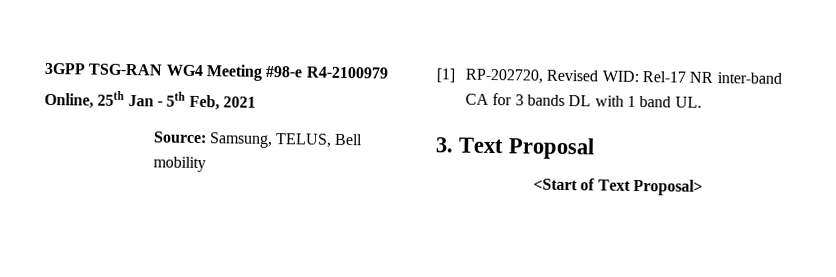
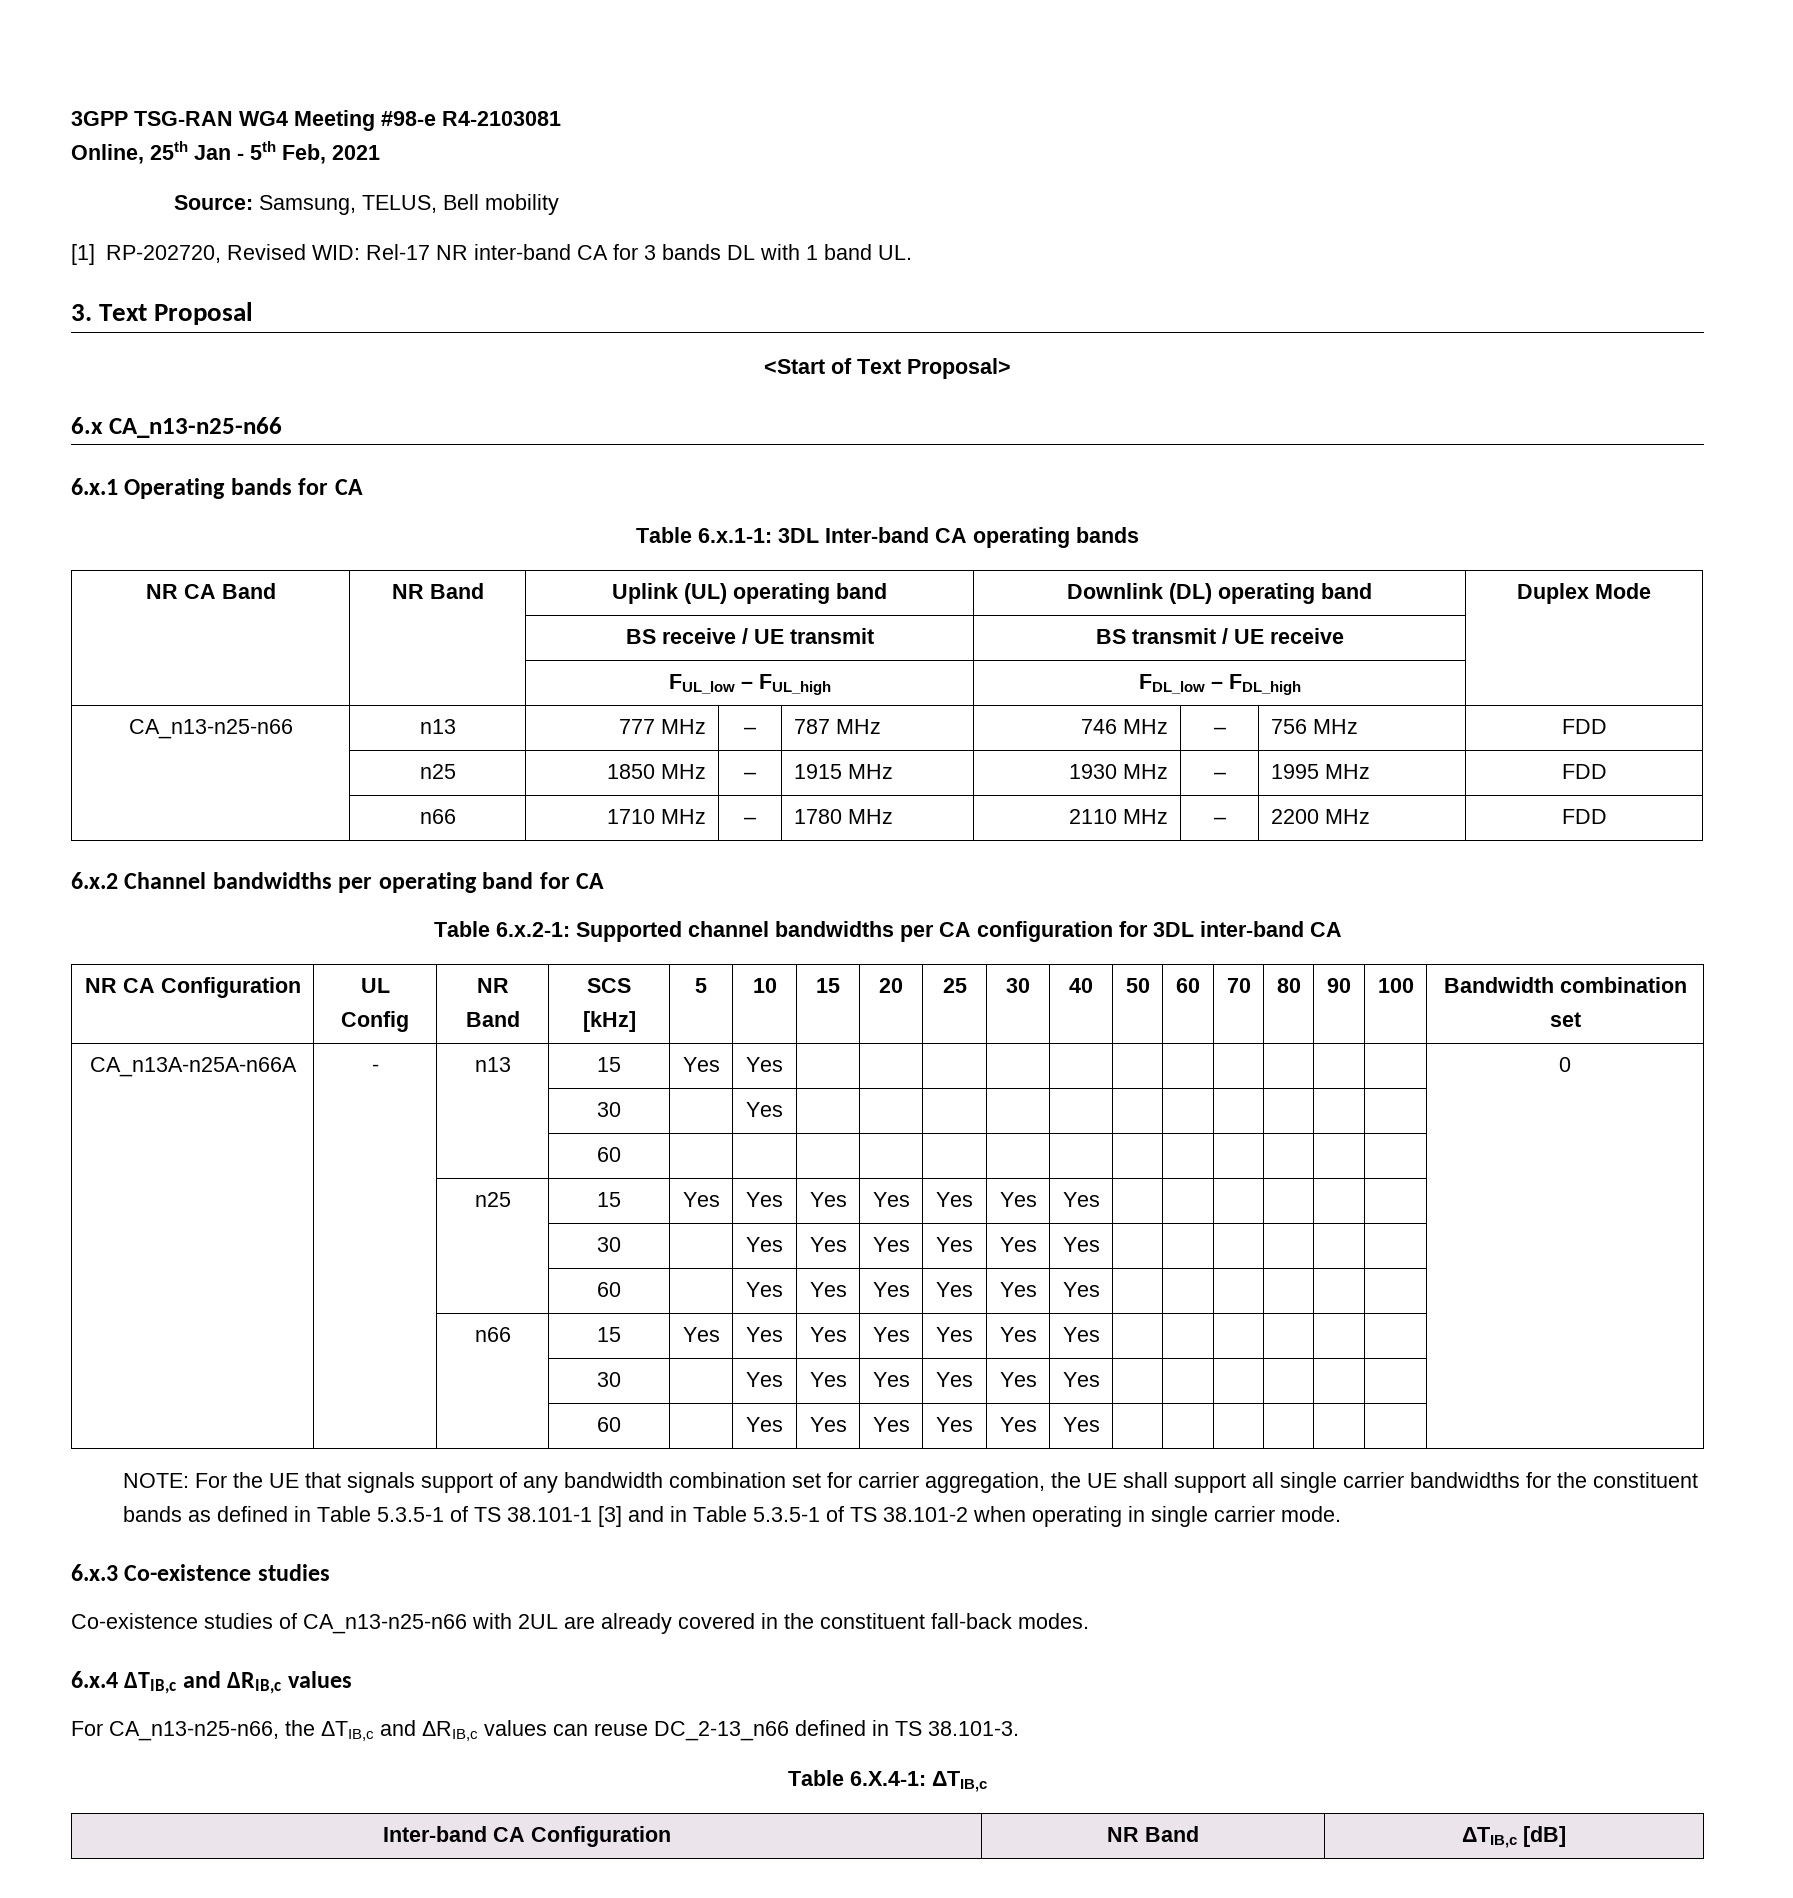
- 3GPP TSG-RAN WG4 Meeting #98-e R4-2100979
+ 3GPP TSG-RAN WG4 Meeting #98-e R4-2103081
+ 6.x CA_n13-n25-n66
+ 6.x.1 Operating bands for CA
+ Table 6.x.1-1: 3DL Inter-band CA operating bands
+ NR CA Band | NR Band | Uplink (UL) operating band | Downlink (DL) operating band | Duplex Mode
+ | | BS receive / UE transmit | BS transmit / UE receive |
+ | | FUL_low – FUL_high | FDL_low – FDL_high |
+ CA_n13-n25-n66 | n13 | 777 MHz | – | 787 MHz | 746 MHz | – | 756 MHz | FDD
+ | n25 | 1850 MHz | – | 1915 MHz | 1930 MHz | – | 1995 MHz | FDD
+ | n66 | 1710 MHz | – | 1780 MHz | 2110 MHz | – | 2200 MHz | FDD
+ 6.x.2 Channel bandwidths per operating band for CA
+ Table 6.x.2-1: Supported channel bandwidths per CA configuration for 3DL inter-band CA
+ NR CA Configuration | UL Config | NR Band | SCS [kHz] | 5 | 10 | 15 | 20 | 25 | 30 | 40 | 50 | 60 | 70 | 80 | 90 | 100 | Bandwidth combination set
+ CA_n13A-n25A-n66A | - | n13 | 15 | Yes | Yes | | | | | | | | | | | | 0
+ | | | 30 | | Yes | | | | | | | | | | | |
+ | | | 60 | | | | | | | | | | | | | |
+ | | n25 | 15 | Yes | Yes | Yes | Yes | Yes | Yes | Yes | | | | | | |
+ | | | 30 | | Yes | Yes | Yes | Yes | Yes | Yes | | | | | | |
+ | | | 60 | | Yes | Yes | Yes | Yes | Yes | Yes | | | | | | |
+ | | n66 | 15 | Yes | Yes | Yes | Yes | Yes | Yes | Yes | | | | | | |
+ | | | 30 | | Yes | Yes | Yes | Yes | Yes | Yes | | | | | | |
+ | | | 60 | | Yes | Yes | Yes | Yes | Yes | Yes | | | | | | |
+ NOTE: For the UE that signals support of any bandwidth combination set for carrier aggregation, the UE shall support all single carrier bandwidths for the constituent bands as defined in Table 5.3.5-1 of TS 38.101-1 [3] and in Table 5.3.5-1 of TS 38.101-2 when operating in single carrier mode.
+ 6.x.3 Co-existence studies
+ Co-existence studies of CA_n13-n25-n66 with 2UL are already covered in the constituent fall-back modes.
+ 6.x.4 ∆TIB,c and ∆RIB,c values
+ For CA_n13-n25-n66, the ΔTIB,c and ΔRIB,c values can reuse DC_2-13_n66 defined in TS 38.101-3.
+ Table 6.X.4-1: ΔTIB,c
+ Inter-band CA Configuration | NR Band | ΔTIB,c [dB]

